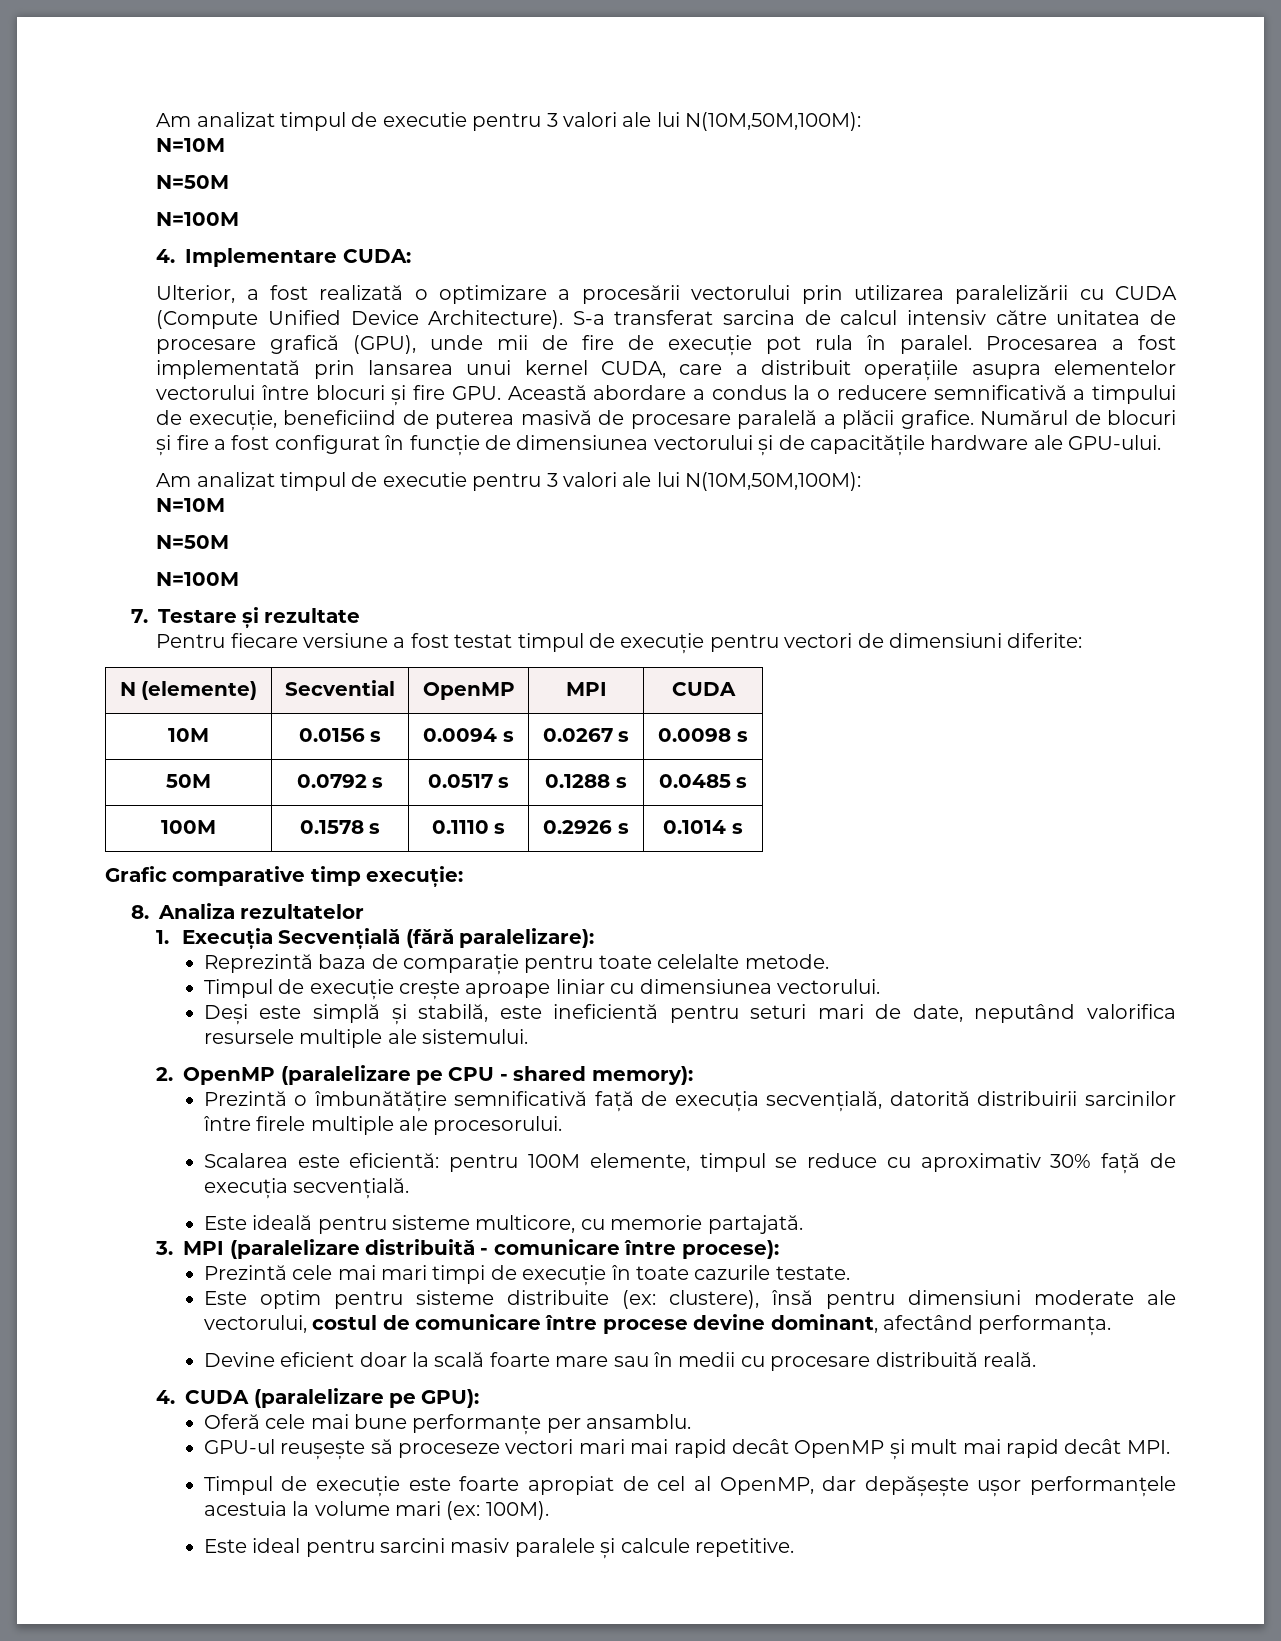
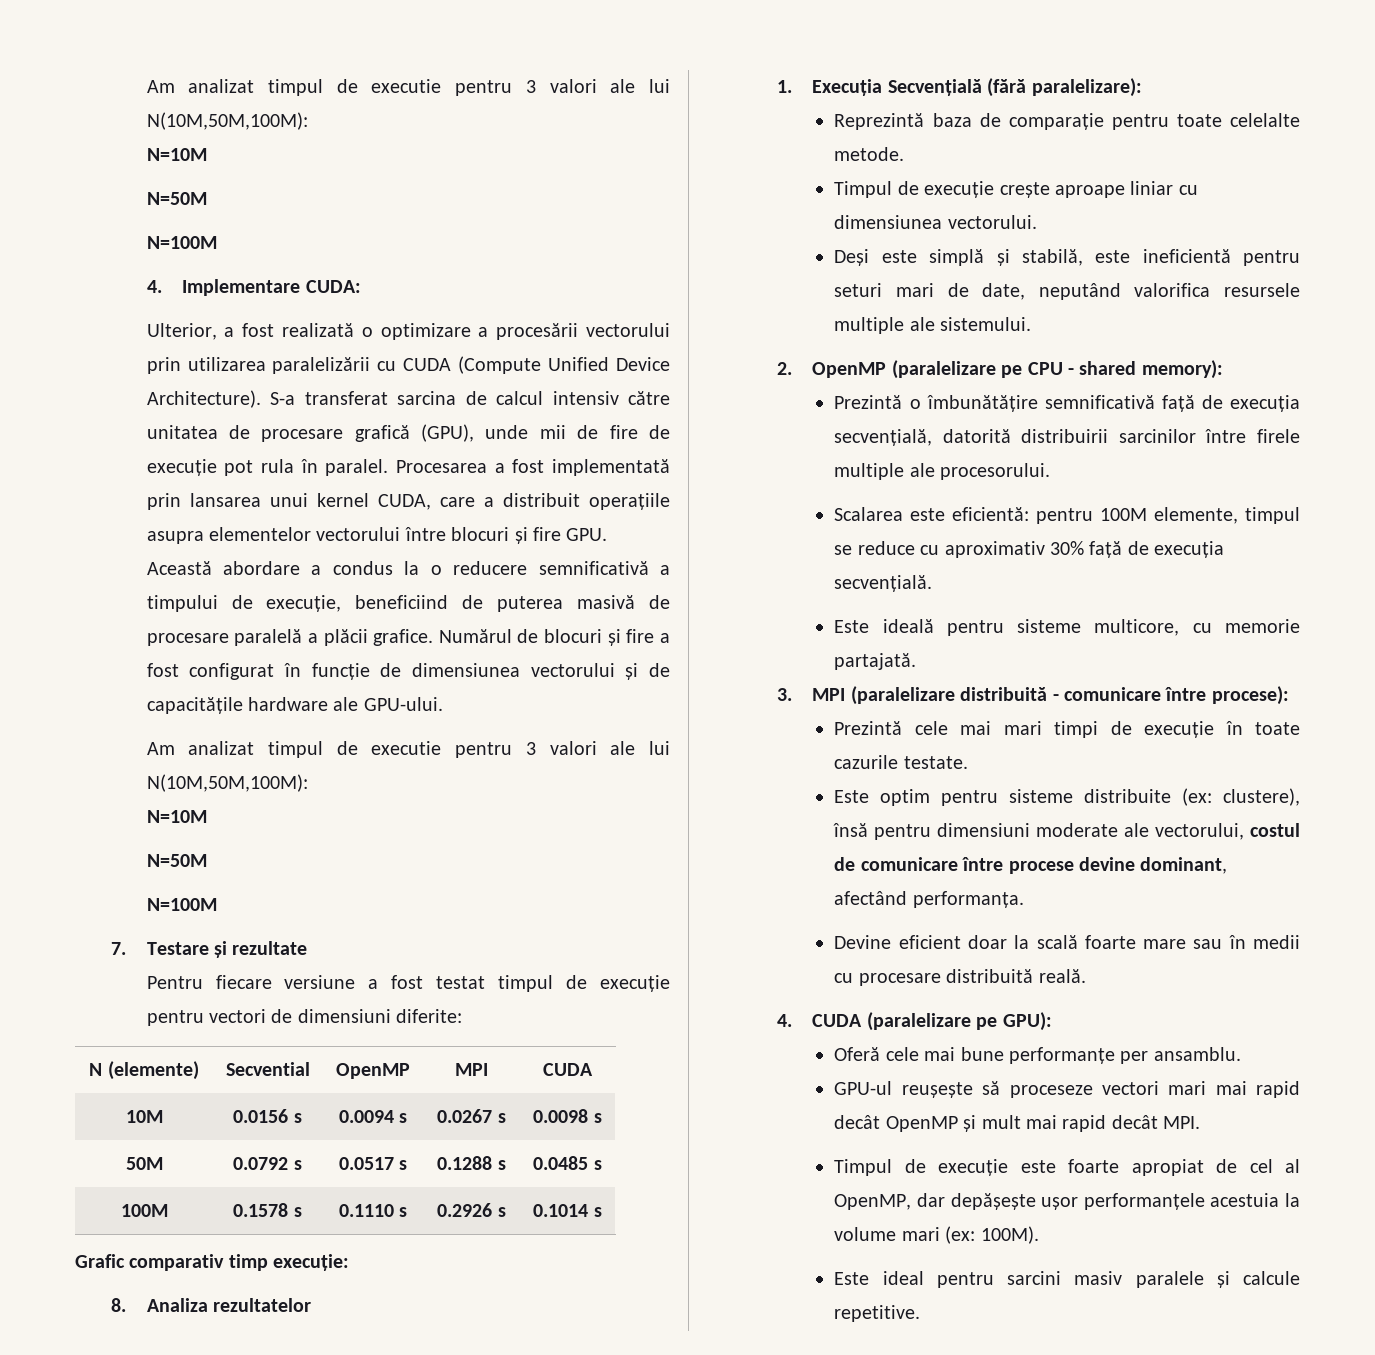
- Grafic comparative timp execuție:
+ Grafic comparativ timp execuție:

